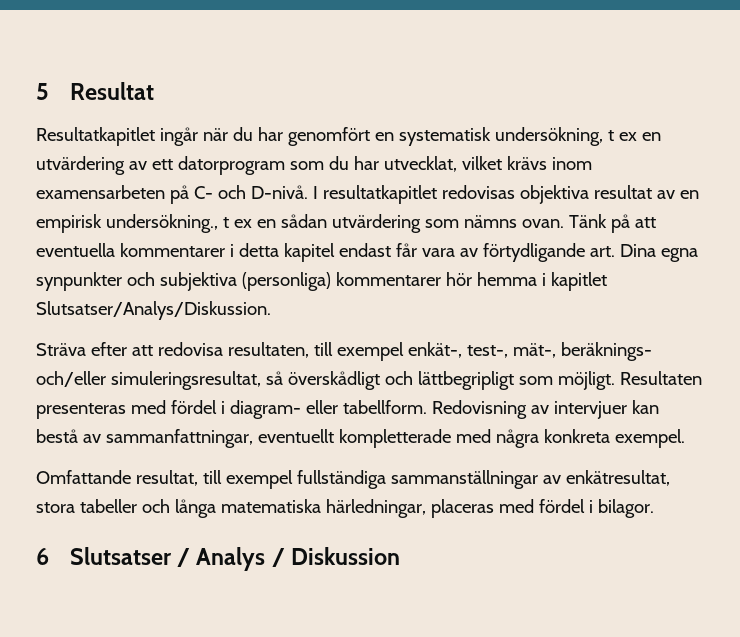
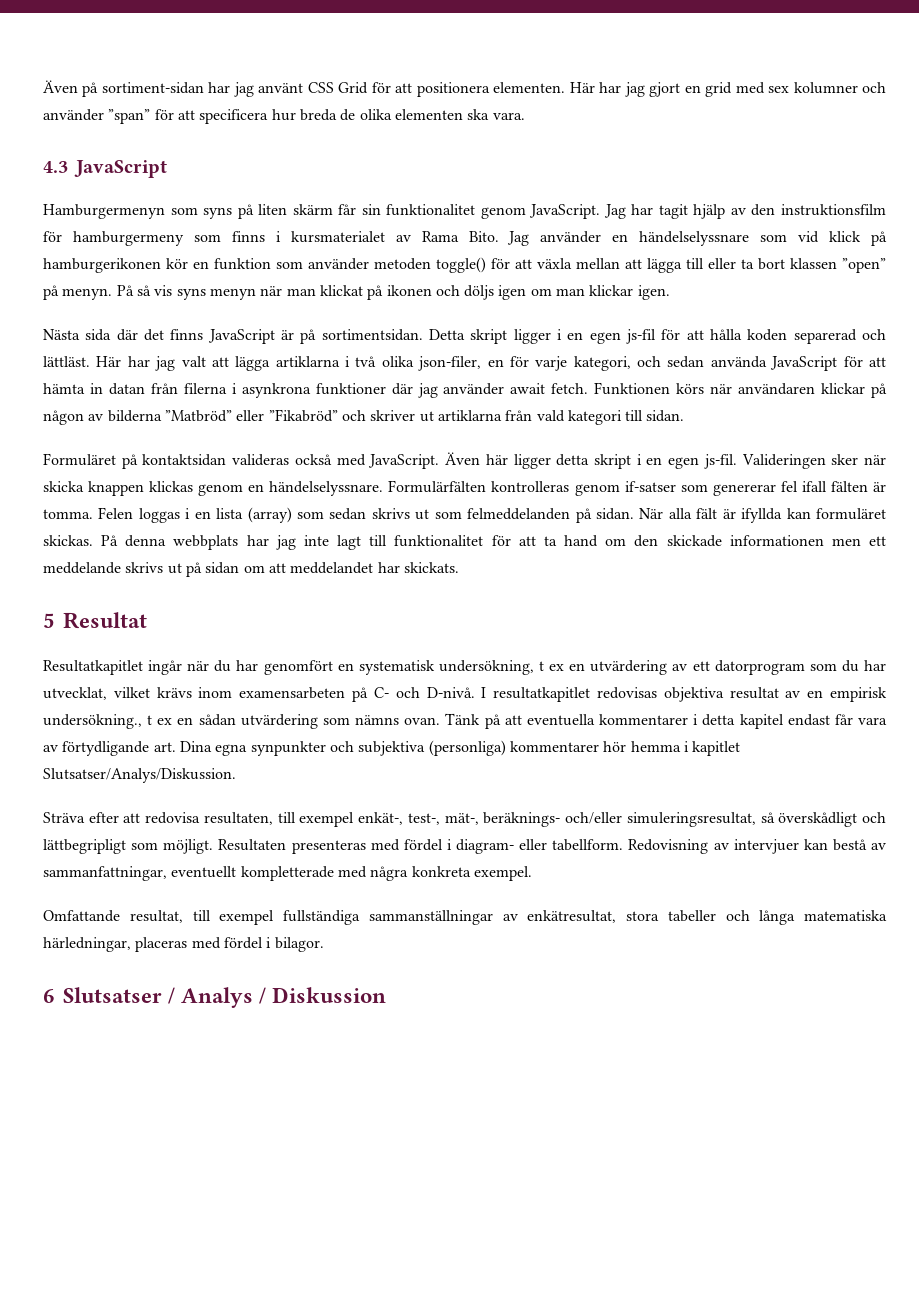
+ Även på sortiment-sidan har jag använt CSS Grid för att positionera elementen. Här har jag gjort en grid med sex kolumner och använder ”span” för att specificera hur breda de olika elementen ska vara.
+ 4.3 JavaScript
+ Hamburgermenyn som syns på liten skärm får sin funktionalitet genom JavaScript. Jag har tagit hjälp av den instruktionsfilm för hamburgermeny som finns i kursmaterialet av Rama Bito. Jag använder en händelselyssnare som vid klick på hamburgerikonen kör en funktion som använder metoden toggle() för att växla mellan att lägga till eller ta bort klassen ”open” på menyn. På så vis syns menyn när man klickat på ikonen och döljs igen om man klickar igen.
+ Nästa sida där det finns JavaScript är på sortimentsidan. Detta skript ligger i en egen js-fil för att hålla koden separerad och lättläst. Här har jag valt att lägga artiklarna i två olika json-filer, en för varje kategori, och sedan använda JavaScript för att hämta in datan från filerna i asynkrona funktioner där jag använder await fetch. Funktionen körs när användaren klickar på någon av bilderna ”Matbröd” eller ”Fikabröd” och skriver ut artiklarna från vald kategori till sidan.
+ Formuläret på kontaktsidan valideras också med JavaScript. Även här ligger detta skript i en egen js-fil. Valideringen sker när skicka knappen klickas genom en händelselyssnare. Formulärfälten kontrolleras genom if-satser som genererar fel ifall fälten är tomma. Felen loggas i en lista (array) som sedan skrivs ut som felmeddelanden på sidan. När alla fält är ifyllda kan formuläret skickas. På denna webbplats har jag inte lagt till funktionalitet för att ta hand om den skickade informationen men ett meddelande skrivs ut på sidan om att meddelandet har skickats.

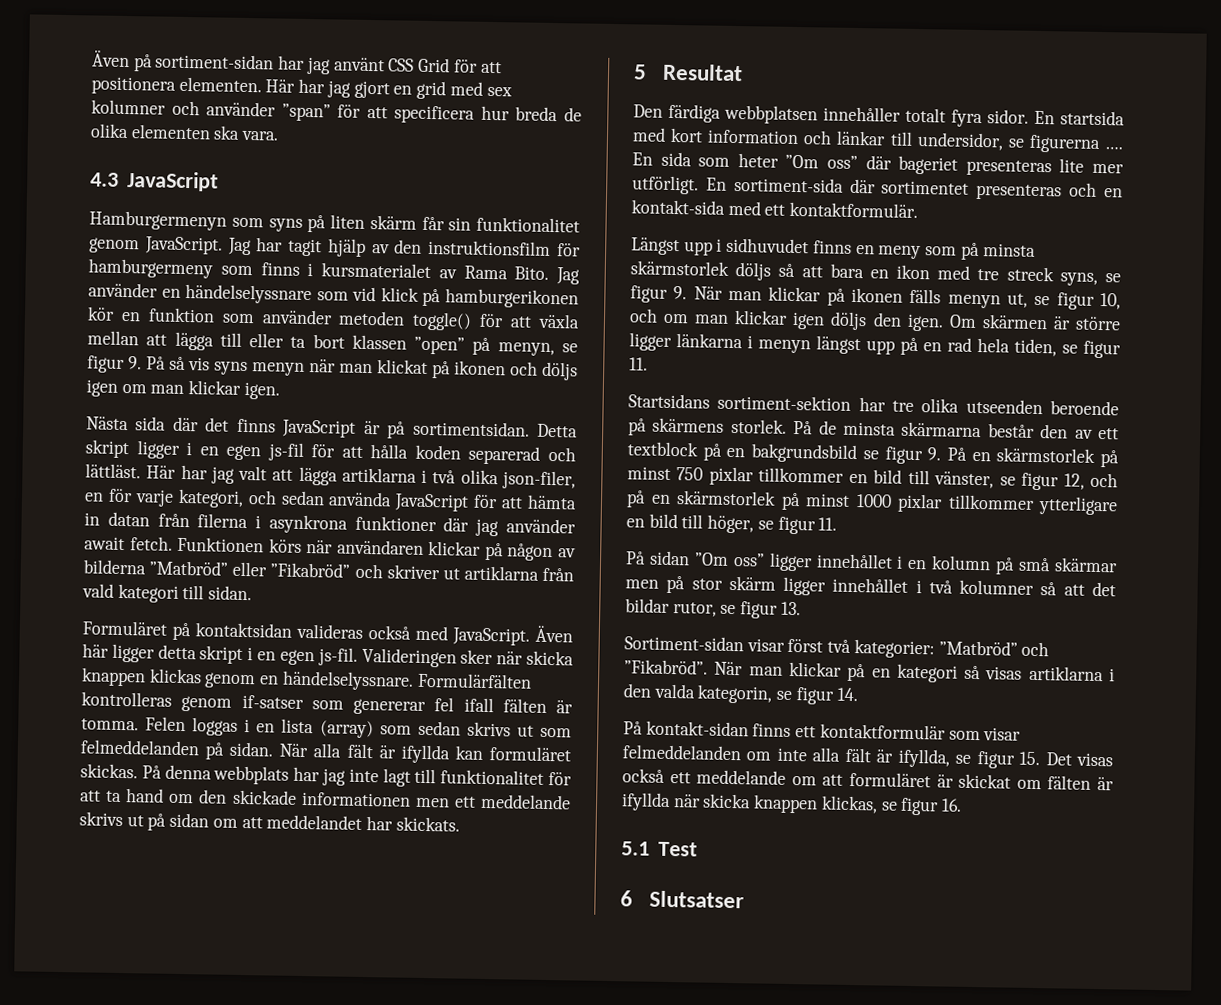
- Jag använder en händelselyssnare som vid klick på hamburgerikonen kör en funktion som använder metoden toggle() för att växla mellan att lägga till eller ta bort klassen ”open” på menyn. På så vis syns menyn när man klickat på ikonen och döljs igen om man klickar igen.
+ Jag använder en händelselyssnare som vid klick på hamburgerikonen kör en funktion som använder metoden toggle() för att växla mellan att lägga till eller ta bort klassen ”open” på menyn, se figur 9. På så vis syns menyn när man klickat på ikonen och döljs igen om man klickar igen.
- Resultatkapitlet ingår när du har genomfört en systematisk undersökning, t ex en utvärdering av ett datorprogram som du har utvecklat, vilket krävs inom examensarbeten på C- och D-nivå. I resultatkapitlet redovisas objektiva resultat av en empirisk undersökning., t ex en sådan utvärdering som nämns ovan. Tänk på att eventuella kommentarer i detta kapitel endast får vara av förtydligande art. Dina egna synpunkter och subjektiva (personliga) kommentarer hör hemma i kapitlet Slutsatser/Analys/Diskussion.
- Sträva efter att redovisa resultaten, till exempel enkät-, test-, mät-, beräknings- och/eller simuleringsresultat, så överskådligt och lättbegripligt som möjligt. Resultaten presenteras med fördel i diagram- eller tabellform. Redovisning av intervjuer kan bestå av sammanfattningar, eventuellt kompletterade med några konkreta exempel.
- Omfattande resultat, till exempel fullständiga sammanställningar av enkätresultat, stora tabeller och långa matematiska härledningar, placeras med fördel i bilagor.
- 6 Slutsatser / Analys / Diskussion
+ Den färdiga webbplatsen innehåller totalt fyra sidor. En startsida med kort information och länkar till undersidor, se figurerna …. En sida som heter ”Om oss” där bageriet presenteras lite mer utförligt. En sortiment-sida där sortimentet presenteras och en kontakt-sida med ett kontaktformulär.
+ Längst upp i sidhuvudet finns en meny som på minsta skärmstorlek döljs så att bara en ikon med tre streck syns, se figur 9. När man klickar på ikonen fälls menyn ut, se figur 10, och om man klickar igen döljs den igen. Om skärmen är större ligger länkarna i menyn längst upp på en rad hela tiden, se figur 11.
+ Startsidans sortiment-sektion har tre olika utseenden beroende på skärmens storlek. På de minsta skärmarna består den av ett textblock på en bakgrundsbild se figur 9. På en skärmstorlek på minst 750 pixlar tillkommer en bild till vänster, se figur 12, och på en skärmstorlek på minst 1000 pixlar tillkommer ytterligare en bild till höger, se figur 11.
+ På sidan ”Om oss” ligger innehållet i en kolumn på små skärmar men på stor skärm ligger innehållet i två kolumner så att det bildar rutor, se figur 13.
+ Sortiment-sidan visar först två kategorier: ”Matbröd” och ”Fikabröd”. När man klickar på en kategori så visas artiklarna i den valda kategorin, se figur 14.
+ På kontakt-sidan finns ett kontaktformulär som visar felmeddelanden om inte alla fält är ifyllda, se figur 15. Det visas också ett meddelande om att formuläret är skickat om fälten är ifyllda när skicka knappen klickas, se figur 16.
+ 5.1 Test
+ 6 Slutsatser

